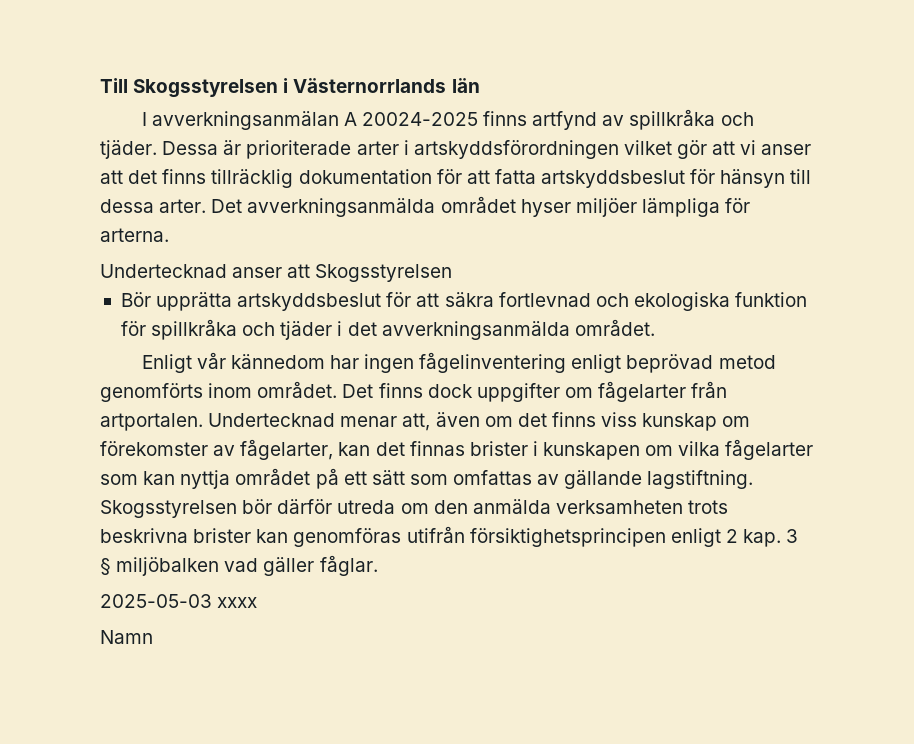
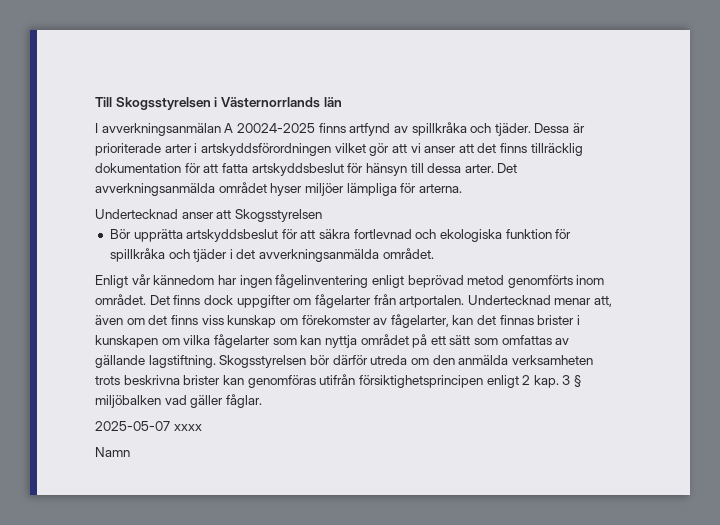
- 2025-05-03 xxxx
+ 2025-05-07 xxxx

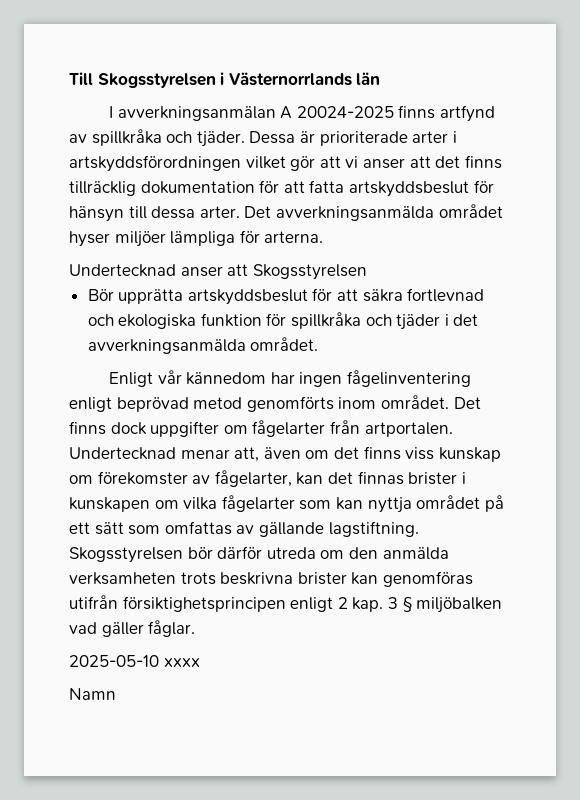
- 2025-05-07 xxxx
+ 2025-05-10 xxxx

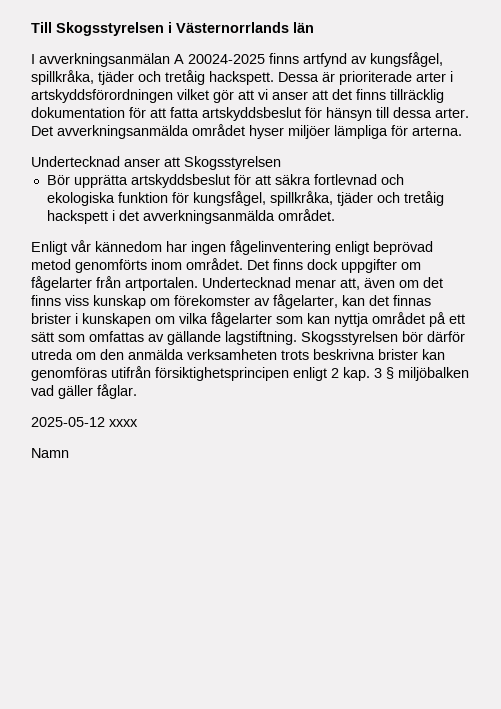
- I avverkningsanmälan A 20024-2025 finns artfynd av spillkråka och tjäder.
+ I avverkningsanmälan A 20024-2025 finns artfynd av kungsfågel, spillkråka, tjäder och tretåig hackspett.
- Bör upprätta artskyddsbeslut för att säkra fortlevnad och ekologiska funktion för spillkråka och tjäder i det avverkningsanmälda området.
+ Bör upprätta artskyddsbeslut för att säkra fortlevnad och ekologiska funktion för kungsfågel, spillkråka, tjäder och tretåig hackspett i det avverkningsanmälda området.
- 2025-05-10 xxxx
+ 2025-05-12 xxxx

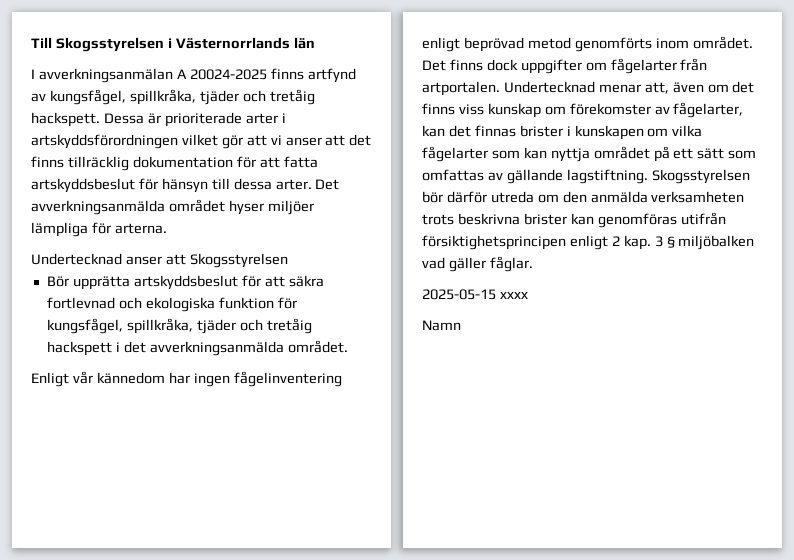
- 2025-05-12 xxxx
+ 2025-05-15 xxxx

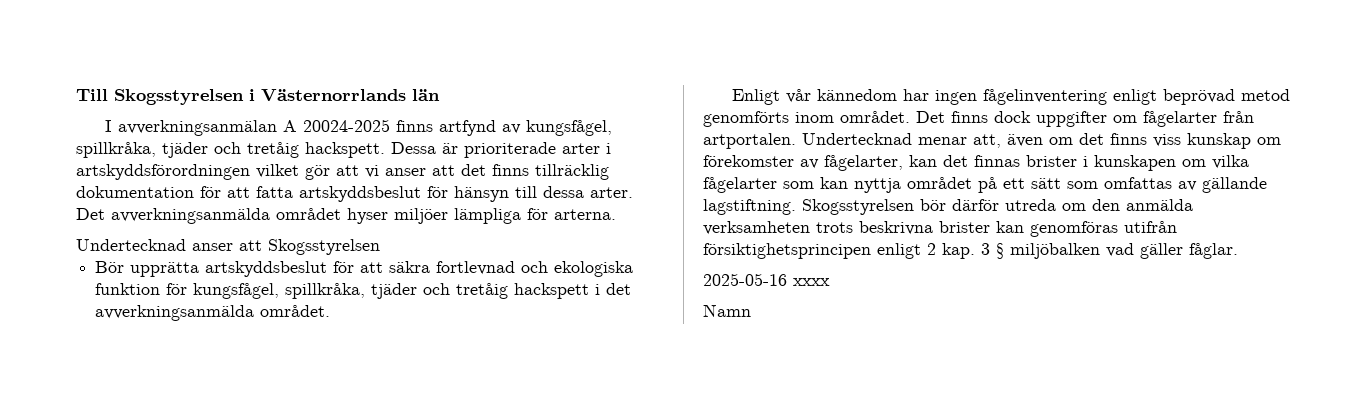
- 2025-05-15 xxxx
+ 2025-05-16 xxxx

